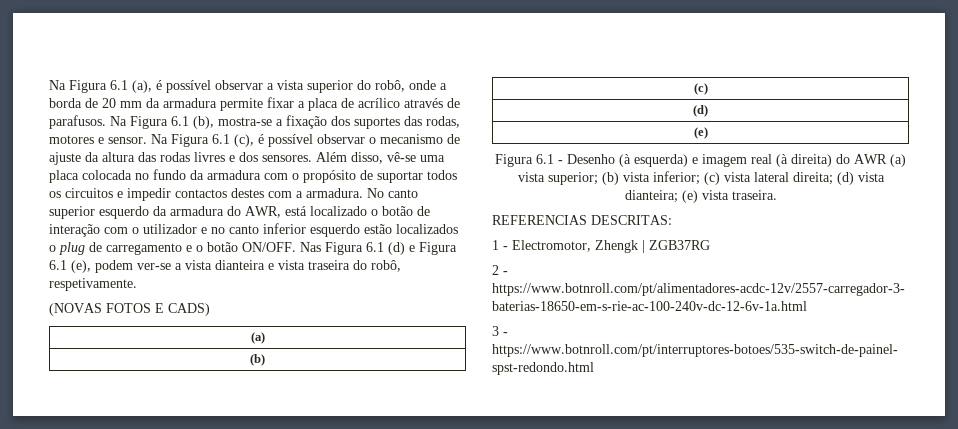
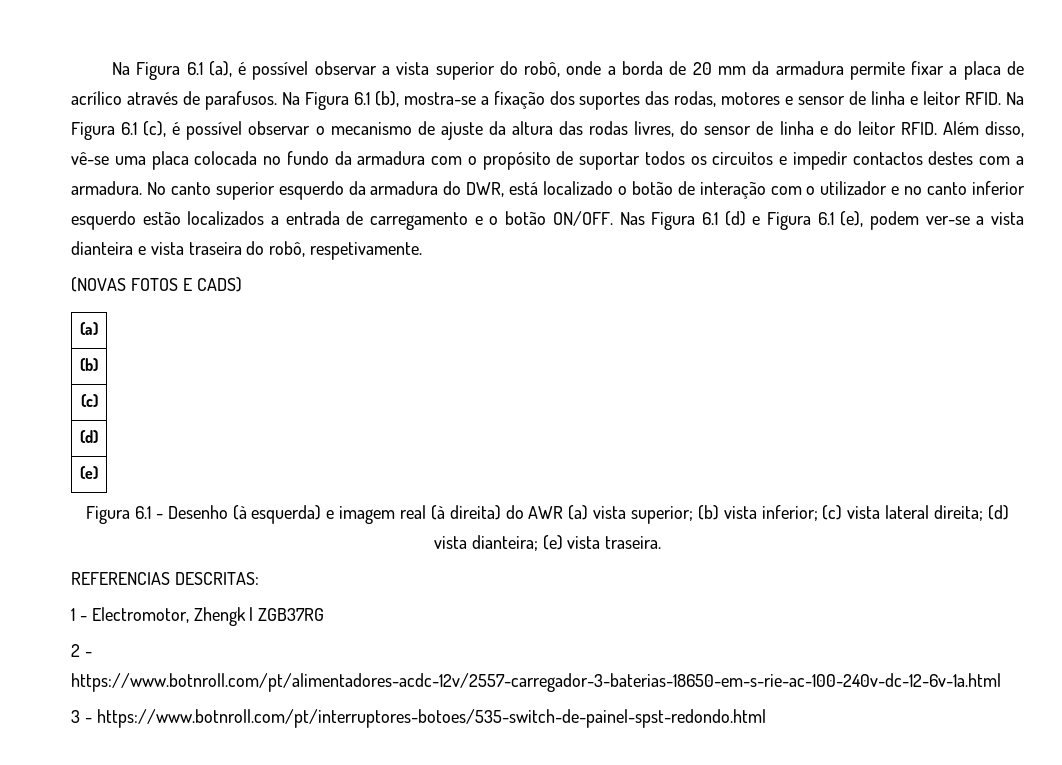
- Na Figura 6.1 (b), mostra-se a fixação dos suportes das rodas, motores e sensor.
+ Na Figura 6.1 (b), mostra-se a fixação dos suportes das rodas, motores e sensor de linha e leitor RFID.
- Na Figura 6.1 (c), é possível observar o mecanismo de ajuste da altura das rodas livres e dos sensores.
+ Na Figura 6.1 (c), é possível observar o mecanismo de ajuste da altura das rodas livres, do sensor de linha e do leitor RFID.
- No canto superior esquerdo da armadura do AWR, está localizado o botão de interação com o utilizador e no canto inferior esquerdo estão localizados o plug de carregamento e o botão ON/OFF.
+ No canto superior esquerdo da armadura do DWR, está localizado o botão de interação com o utilizador e no canto inferior esquerdo estão localizados a entrada de carregamento e o botão ON/OFF.

